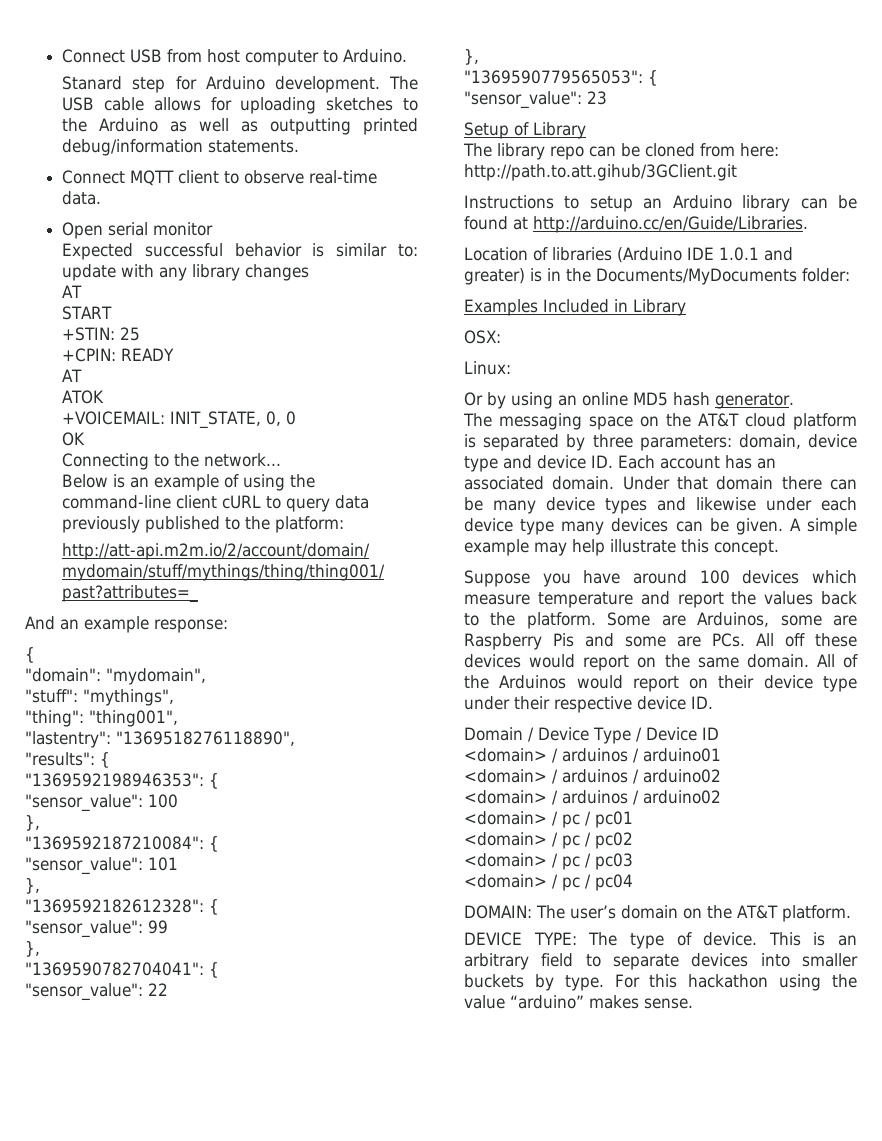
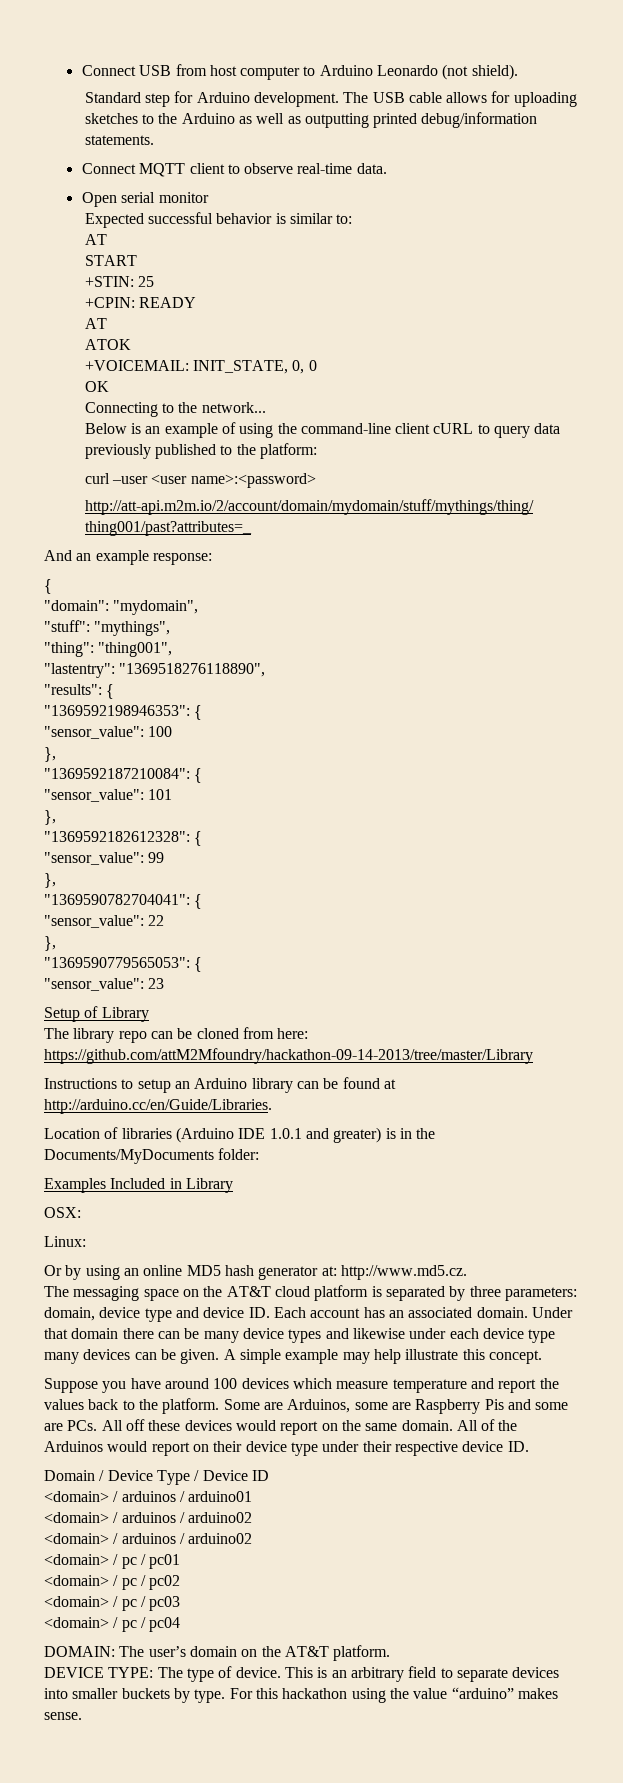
- Connect USB from host computer to Arduino.
- Stanard step for Arduino development.
+ Connect USB from host computer to Arduino Leonardo (not shield).
+ Standard step for Arduino development.
- Expected successful behavior is similar to: update with any library changes
+ Expected successful behavior is similar to:
+ curl –user <user name>:<password>
- The library repo can be cloned from here: http://path.to.att.gihub/3GClient.git
+ The library repo can be cloned from here: https://github.com/attM2Mfoundry/hackathon-09-14-2013/tree/master/Library
- Or by using an online MD5 hash generator.
+ Or by using an online MD5 hash generator at: http://www.md5.cz.

